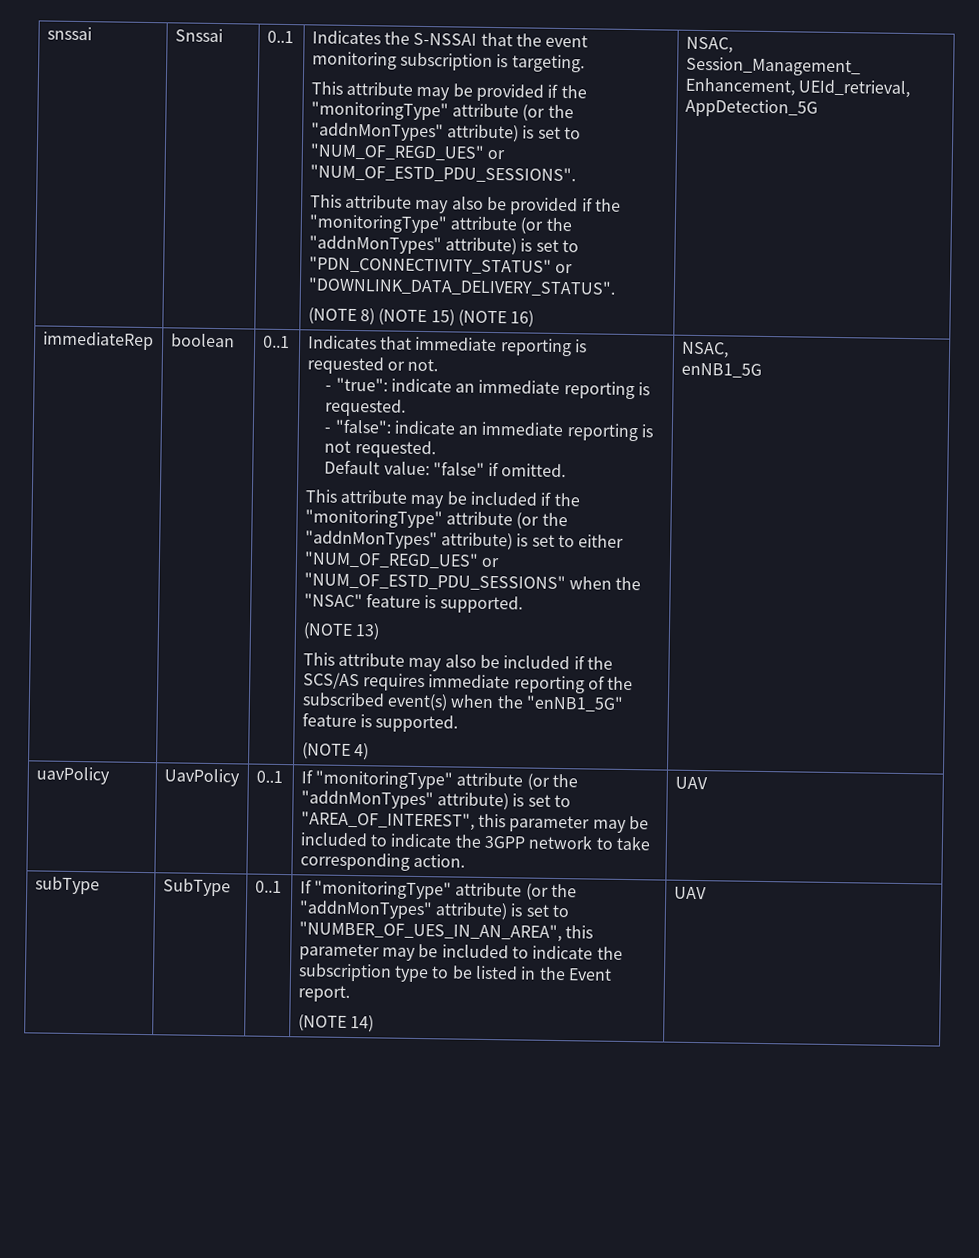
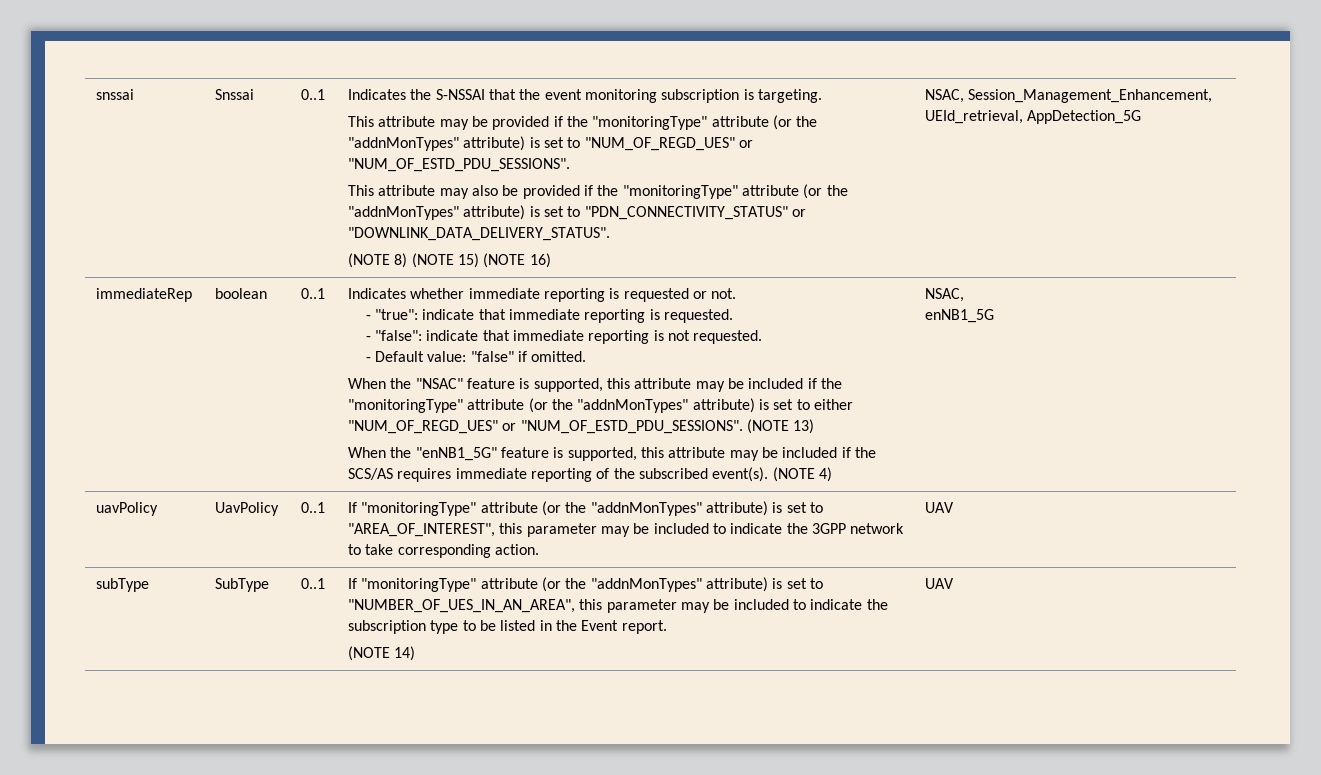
- Indicates that immediate reporting is requested or not.
+ Indicates whether immediate reporting is requested or not.
- - "true": indicate an immediate reporting is requested.
+ - "true": indicate that immediate reporting is requested.
- - "false": indicate an immediate reporting is not requested.
+ - "false": indicate that immediate reporting is not requested.
- Default value: "false" if omitted.
+ - Default value: "false" if omitted.
- This attribute may be included if the "monitoringType" attribute (or the "addnMonTypes" attribute) is set to either "NUM_OF_REGD_UES" or "NUM_OF_ESTD_PDU_SESSIONS" when the "NSAC" feature is supported.
- (NOTE 13)
- This attribute may also be included if the SCS/AS requires immediate reporting of the subscribed event(s) when the "enNB1_5G" feature is supported.
- (NOTE 4)
+ When the "NSAC" feature is supported, this attribute may be included if the "monitoringType" attribute (or the "addnMonTypes" attribute) is set to either "NUM_OF_REGD_UES" or "NUM_OF_ESTD_PDU_SESSIONS". (NOTE 13)
+ When the "enNB1_5G" feature is supported, this attribute may be included if the SCS/AS requires immediate reporting of the subscribed event(s). (NOTE 4)

